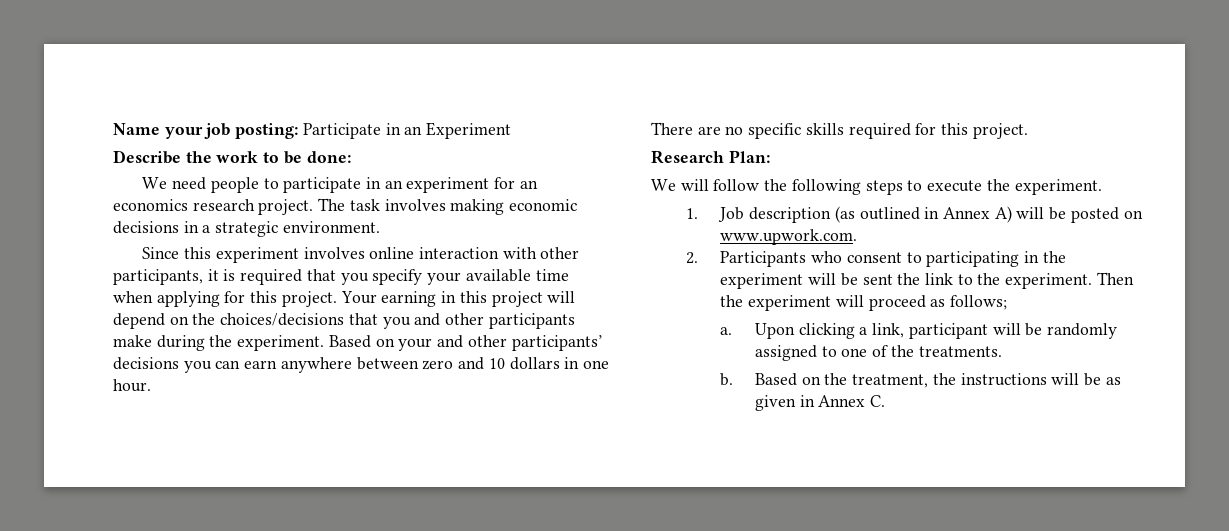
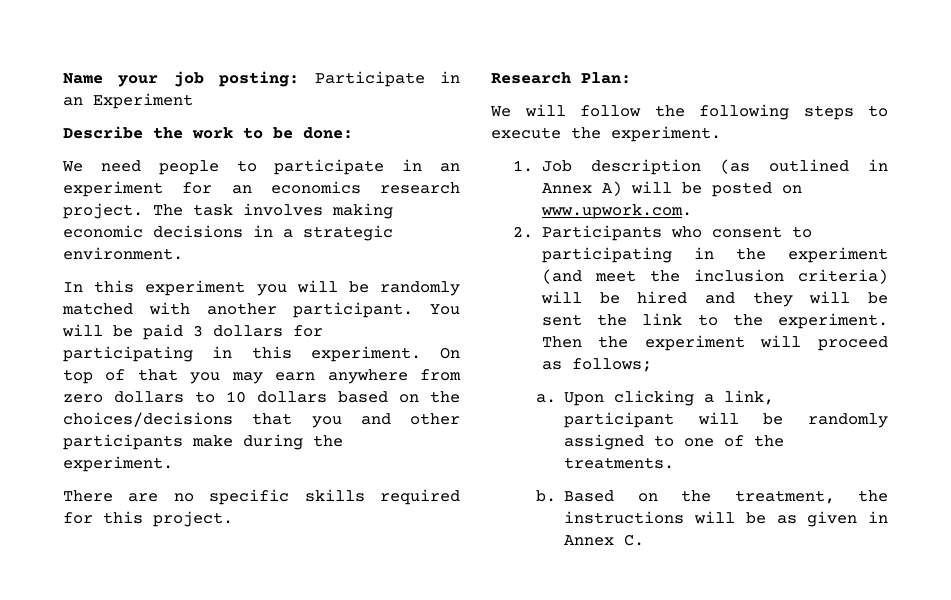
- Since this experiment involves online interaction with other participants, it is required that you specify your available time when applying for this project. Your earning in this project will depend on the choices/decisions that you and other participants make during the experiment. Based on your and other participants’ decisions you can earn anywhere between zero and 10 dollars in one hour.
+ In this experiment you will be randomly matched with another participant. You will be paid 3 dollars for participating in this experiment. On top of that you may earn anywhere from zero dollars to 10 dollars based on the choices/decisions that you and other participants make during the experiment.
- 2. Participants who consent to participating in the experiment will be sent the link to the experiment.
+ 2. Participants who consent to participating in the experiment (and meet the inclusion criteria) will be hired and they will be sent the link to the experiment.

